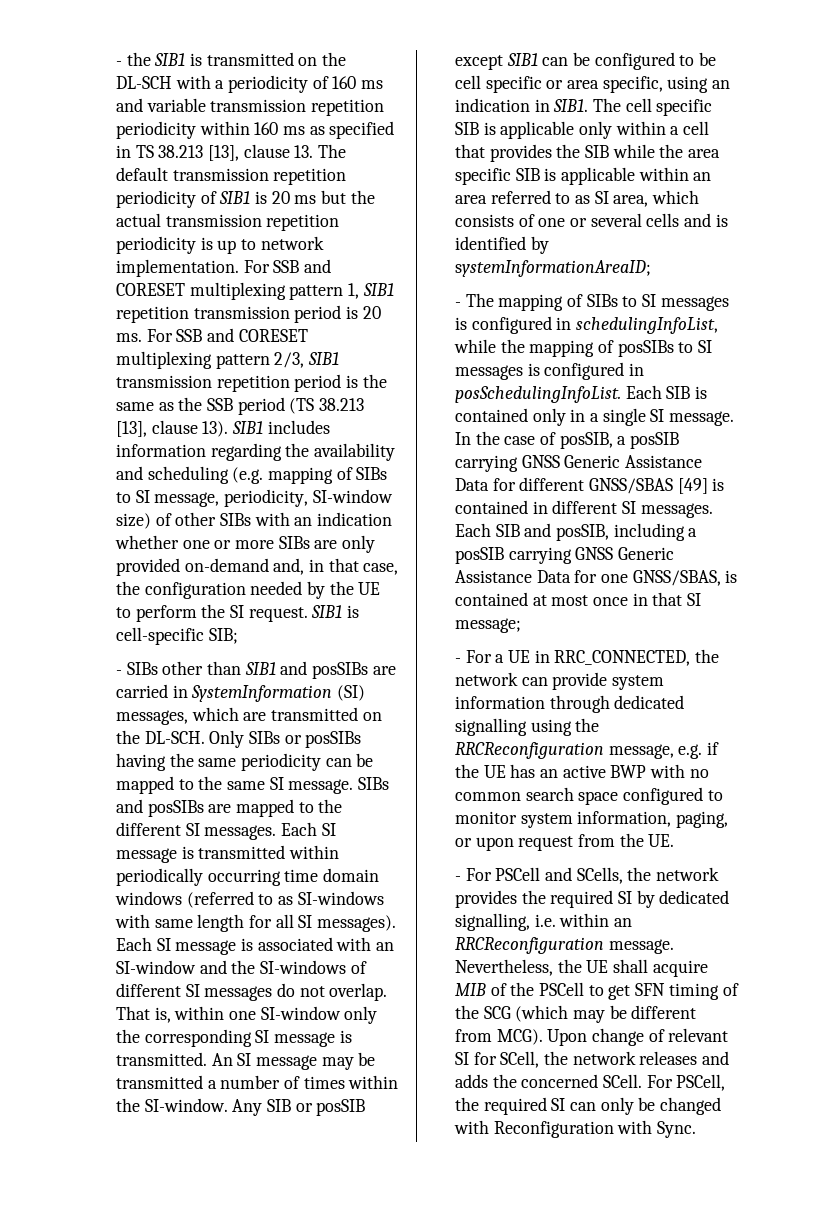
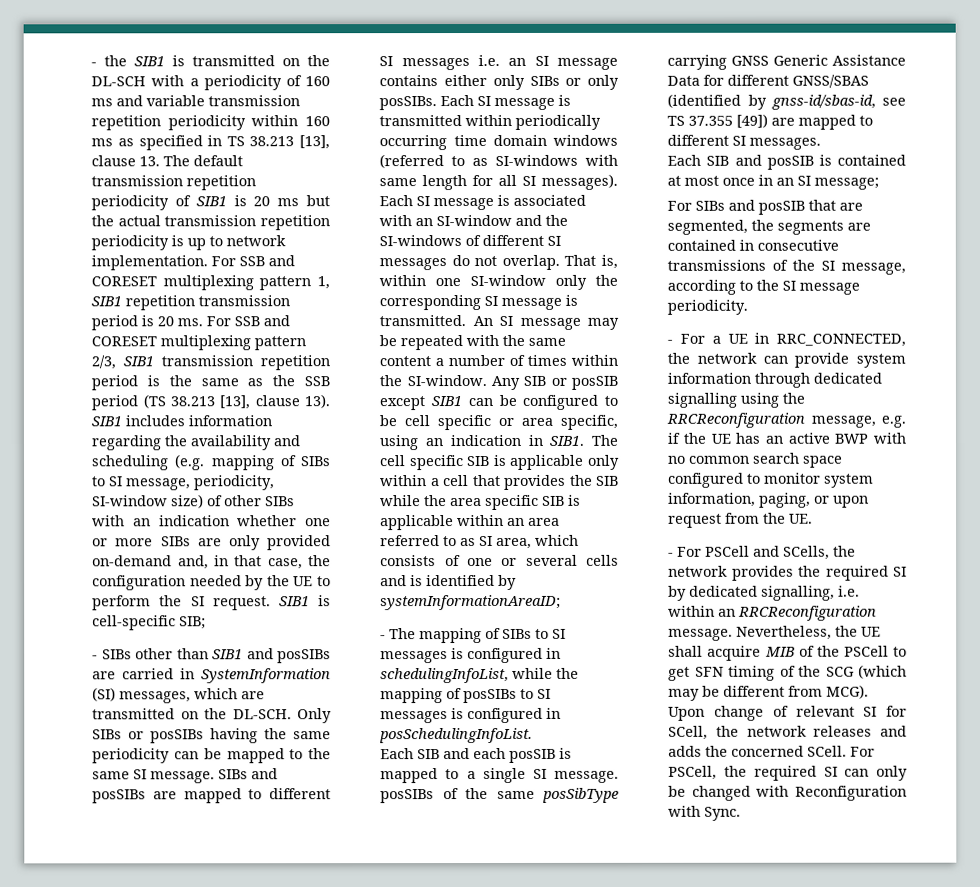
- SIBs and posSIBs are mapped to the different SI messages.
+ SIBs and posSIBs are mapped to different SI messages i.e. an SI message contains either only SIBs or only posSIBs.
- An SI message may be transmitted a number of times within the SI-window.
+ An SI message may be repeated with the same content a number of times within the SI-window.
- - The mapping of SIBs to SI messages is configured in schedulingInfoList, while the mapping of posSIBs to SI messages is configured in posSchedulingInfoList. Each SIB is contained only in a single SI message. In the case of posSIB, a posSIB carrying GNSS Generic Assistance Data for different GNSS/SBAS [49] is contained in different SI messages. Each SIB and posSIB, including a posSIB carrying GNSS Generic Assistance Data for one GNSS/SBAS, is contained at most once in that SI message;
+ - The mapping of SIBs to SI messages is configured in schedulingInfoList, while the mapping of posSIBs to SI messages is configured in posSchedulingInfoList.
+ Each SIB and each posSIB is mapped to a single SI message. posSIBs of the same posSibType carrying GNSS Generic Assistance Data for different GNSS/SBAS (identified by gnss-id/sbas-id, see TS 37.355 [49]) are mapped to different SI messages.
+ Each SIB and posSIB is contained at most once in an SI message;
+ For SIBs and posSIB that are segmented, the segments are contained in consecutive transmissions of the SI message, according to the SI message periodicity.

